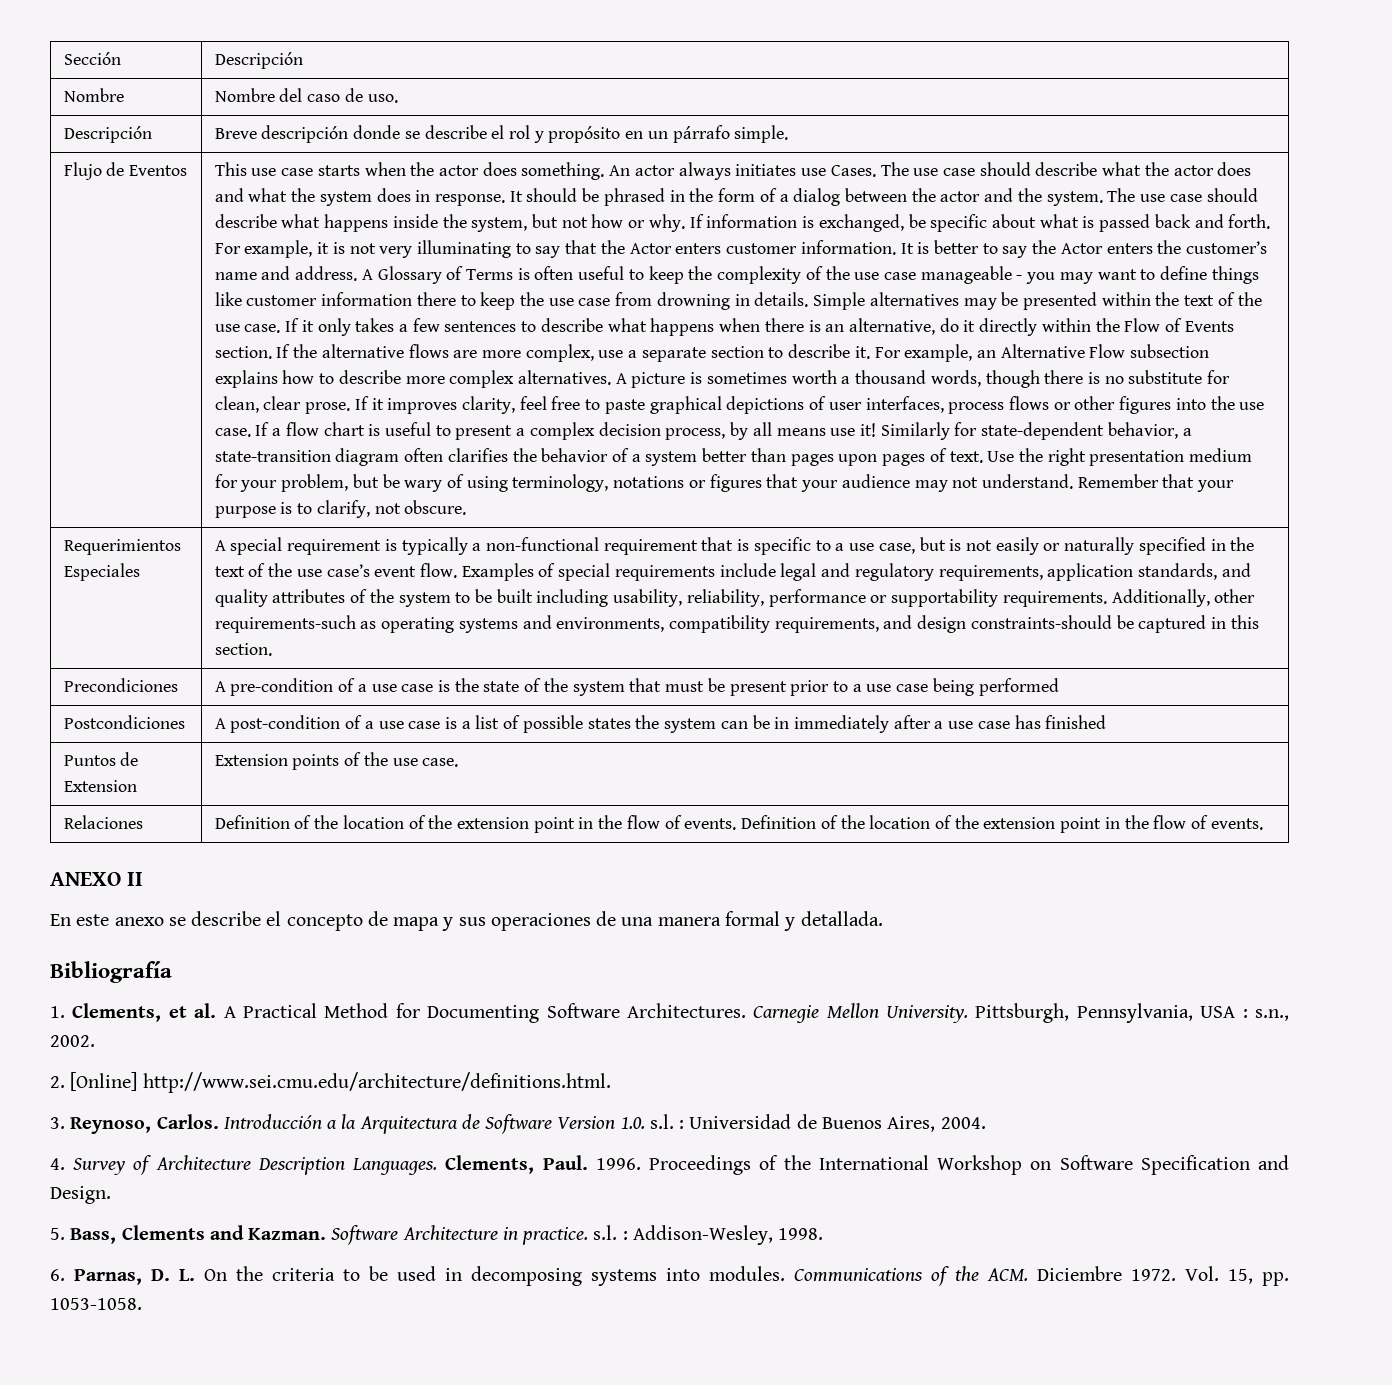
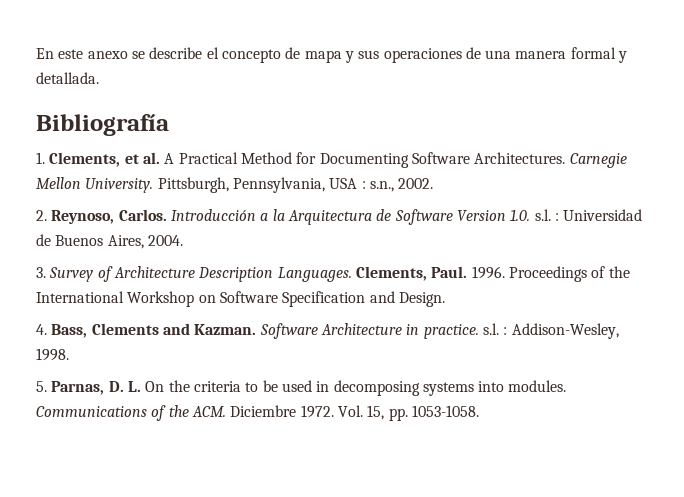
- Sección | Descripción
- Nombre | Nombre del caso de uso.
- Descripción | Breve descripción donde se describe el rol y propósito en un párrafo simple.
- Flujo de Eventos | This use case starts when the actor does something. An actor always initiates use Cases. The use case should describe what the actor does and what the system does in response. It should be phrased in the form of a dialog between the actor and the system. The use case should describe what happens inside the system, but not how or why. If information is exchanged, be specific about what is passed back and forth. For example, it is not very illuminating to say that the Actor enters customer information. It is better to say the Actor enters the customer’s name and address. A Glossary of Terms is often useful to keep the complexity of the use case manageable - you may want to define things like customer information there to keep the use case from drowning in details. Simple alternatives may be presented within the text of the use case. If it only takes a few sentences to describe what happens when there is an alternative, do it directly within the Flow of Events section. If the alternative flows are more complex, use a separate section to describe it. For example, an Alternative Flow subsection explains how to describe more complex alternatives. A picture is sometimes worth a thousand words, though there is no substitute for clean, clear prose. If it improves clarity, feel free to paste graphical depictions of user interfaces, process flows or other figures into the use case. If a flow chart is useful to present a complex decision process, by all means use it! Similarly for state-dependent behavior, a state-transition diagram often clarifies the behavior of a system better than pages upon pages of text. Use the right presentation medium for your problem, but be wary of using terminology, notations or figures that your audience may not understand. Remember that your purpose is to clarify, not obscure.
- Requerimientos Especiales | A special requirement is typically a non-functional requirement that is specific to a use case, but is not easily or naturally specified in the text of the use case’s event flow. Examples of special requirements include legal and regulatory requirements, application standards, and quality attributes of the system to be built including usability, reliability, performance or supportability requirements. Additionally, other requirements-such as operating systems and environments, compatibility requirements, and design constraints-should be captured in this section.
- Precondiciones | A pre-condition of a use case is the state of the system that must be present prior to a use case being performed
- Postcondiciones | A post-condition of a use case is a list of possible states the system can be in immediately after a use case has finished
- Puntos de Extension | Extension points of the use case.
- Relaciones | Definition of the location of the extension point in the flow of events. Definition of the location of the extension point in the flow of events.
- ANEXO II
- 2. [Online] http://www.sei.cmu.edu/architecture/definitions.html.
- 3. Reynoso, Carlos.
+ 2. Reynoso, Carlos.
- 4. Survey of Architecture Description Languages.
+ 3. Survey of Architecture Description Languages.
- 5. Bass, Clements and Kazman.
+ 4. Bass, Clements and Kazman.
- 6. Parnas, D. L. On the criteria to be used in decomposing systems into modules.
+ 5. Parnas, D. L. On the criteria to be used in decomposing systems into modules.

